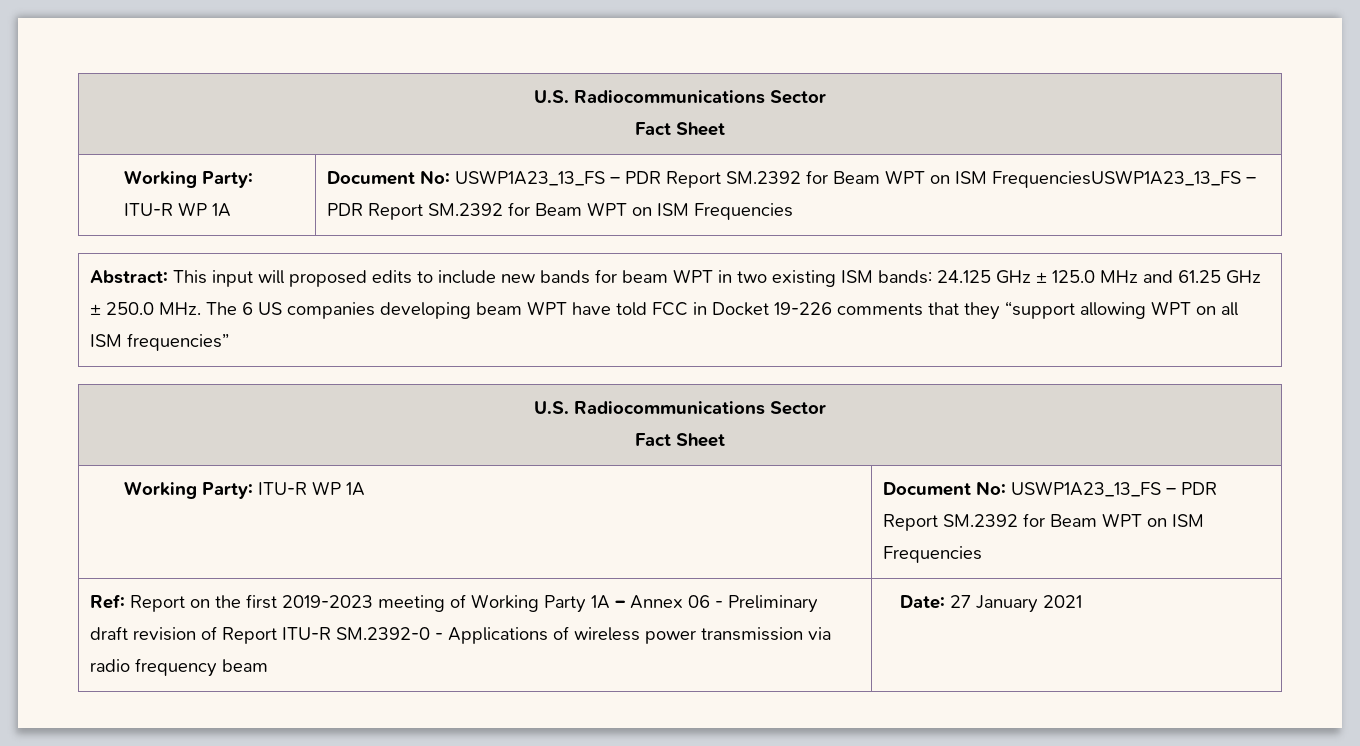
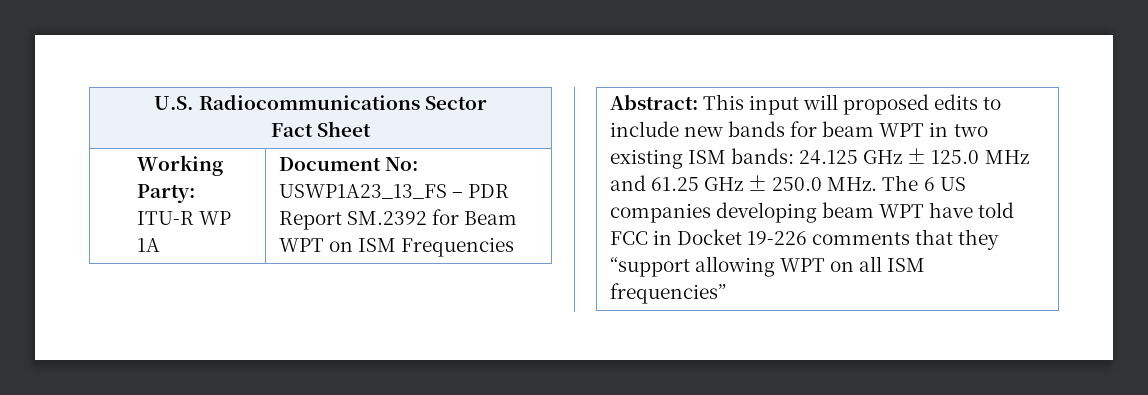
- Working Party: ITU-R WP 1A | Document No: USWP1A23_13_FS – PDR Report SM.2392 for Beam WPT on ISM FrequenciesUSWP1A23_13_FS – PDR Report SM.2392 for Beam WPT on ISM Frequencies
+ Working Party: ITU-R WP 1A | Document No: USWP1A23_13_FS – PDR Report SM.2392 for Beam WPT on ISM Frequencies
  Abstract: This input will proposed edits to include new bands for beam WPT in two existing ISM bands: 24.125 GHz ± 125.0 MHz and 61.25 GHz ± 250.0 MHz. The 6 US companies developing beam WPT have told FCC in Docket 19-226 comments that they “support allowing WPT on all ISM frequencies”
- U.S. Radiocommunications Sector
- Fact Sheet
- Working Party: ITU-R WP 1A | Document No: USWP1A23_13_FS – PDR Report SM.2392 for Beam WPT on ISM Frequencies
- Ref: Report on the first 2019-2023 meeting of Working Party 1A – Annex 06 - Preliminary draft revision of Report ITU-R SM.2392-0 - Applications of wireless power transmission via radio frequency beam | Date: 27 January 2021

